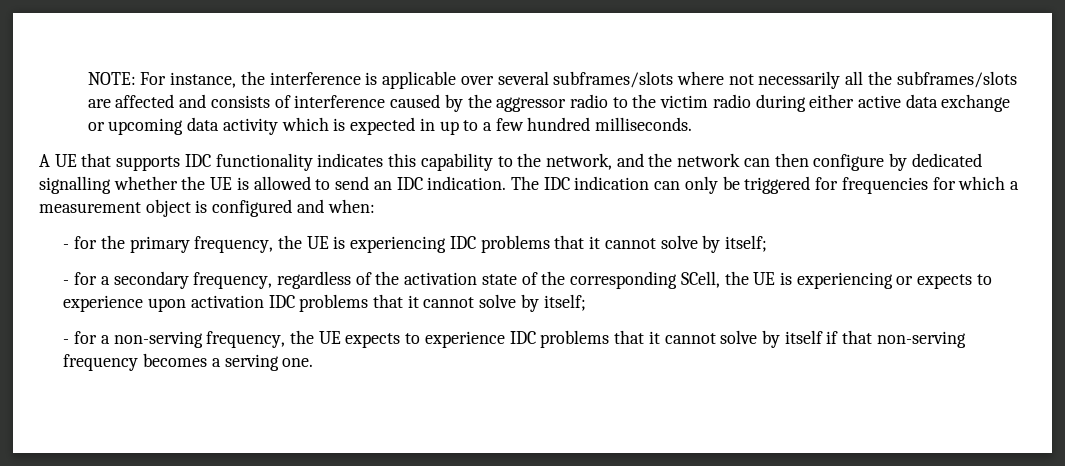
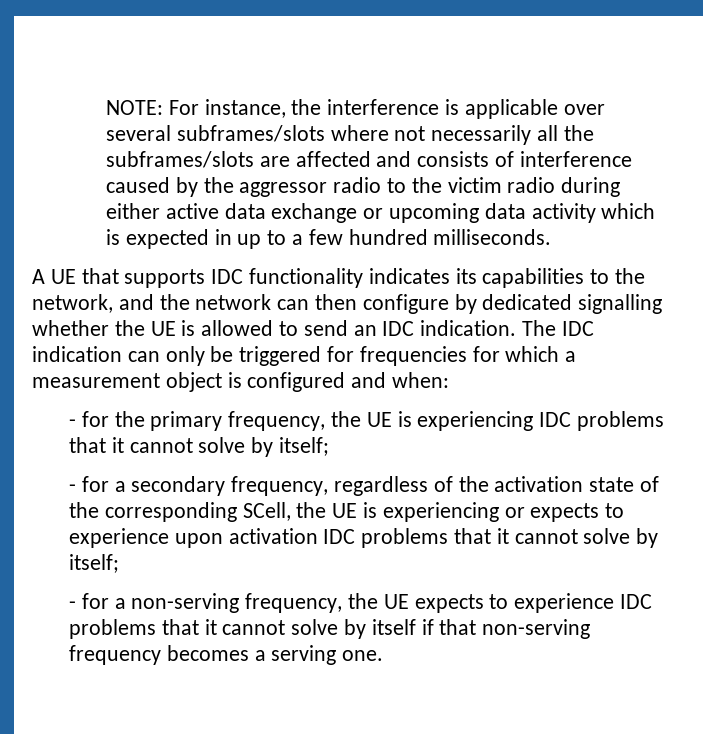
- A UE that supports IDC functionality indicates this capability to the network, and the network can then configure by dedicated signalling whether the UE is allowed to send an IDC indication.
+ A UE that supports IDC functionality indicates its capabilities to the network, and the network can then configure by dedicated signalling whether the UE is allowed to send an IDC indication.

